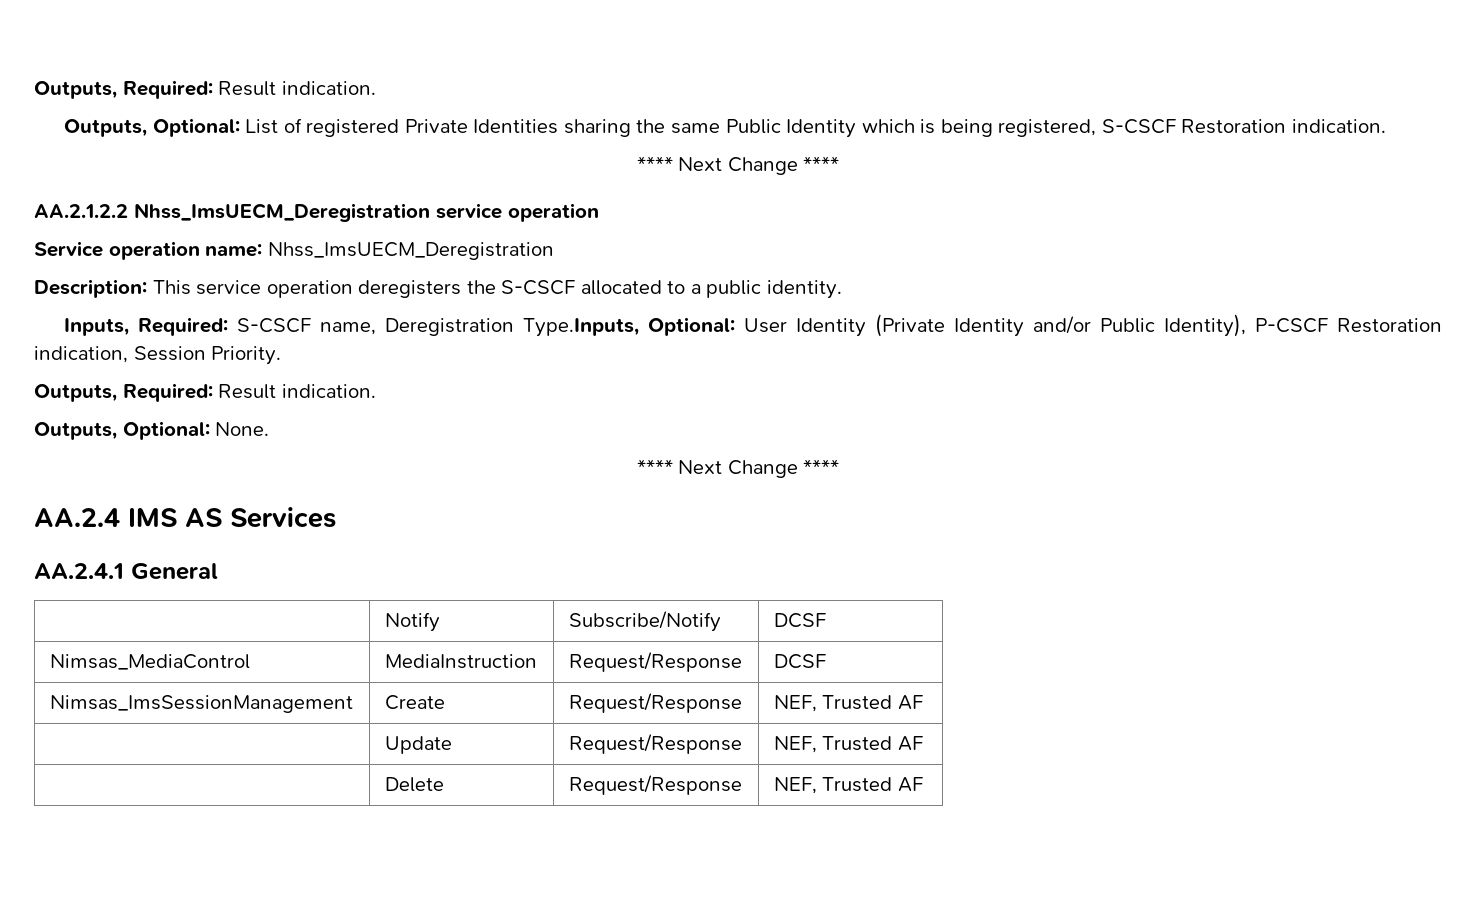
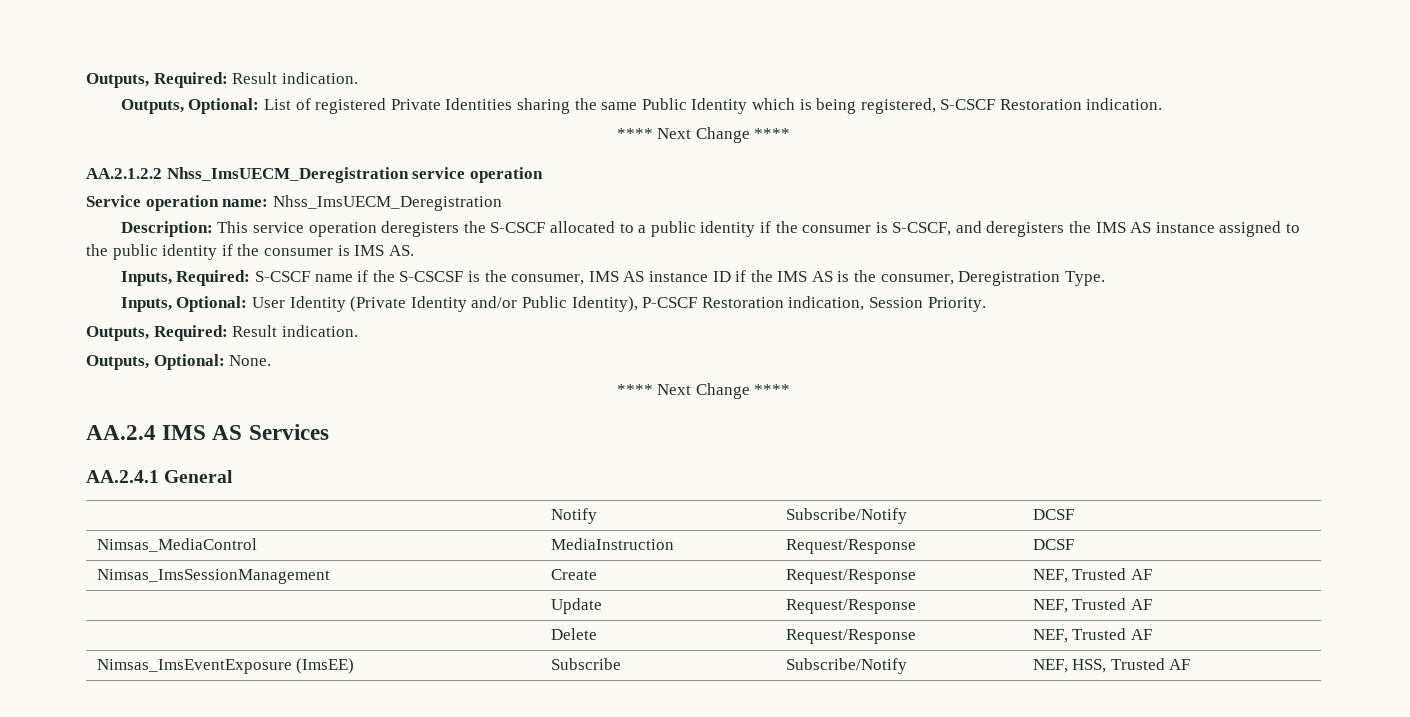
- Description: This service operation deregisters the S-CSCF allocated to a public identity.
- Inputs, Required: S-CSCF name, Deregistration Type.Inputs, Optional: User Identity (Private Identity and/or Public Identity), P-CSCF Restoration indication, Session Priority.
+ Description: This service operation deregisters the S-CSCF allocated to a public identity if the consumer is S-CSCF, and deregisters the IMS AS instance assigned to the public identity if the consumer is IMS AS.
+ Inputs, Required: S-CSCF name if the S-CSCSF is the consumer, IMS AS instance ID if the IMS AS is the consumer, Deregistration Type.
+ Inputs, Optional: User Identity (Private Identity and/or Public Identity), P-CSCF Restoration indication, Session Priority.
+ Nimsas_ImsEventExposure (ImsEE) | Subscribe | Subscribe/Notify | NEF, HSS, Trusted AF

